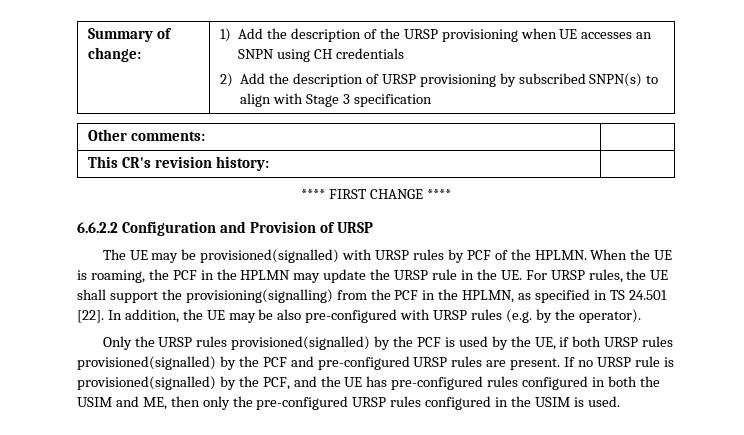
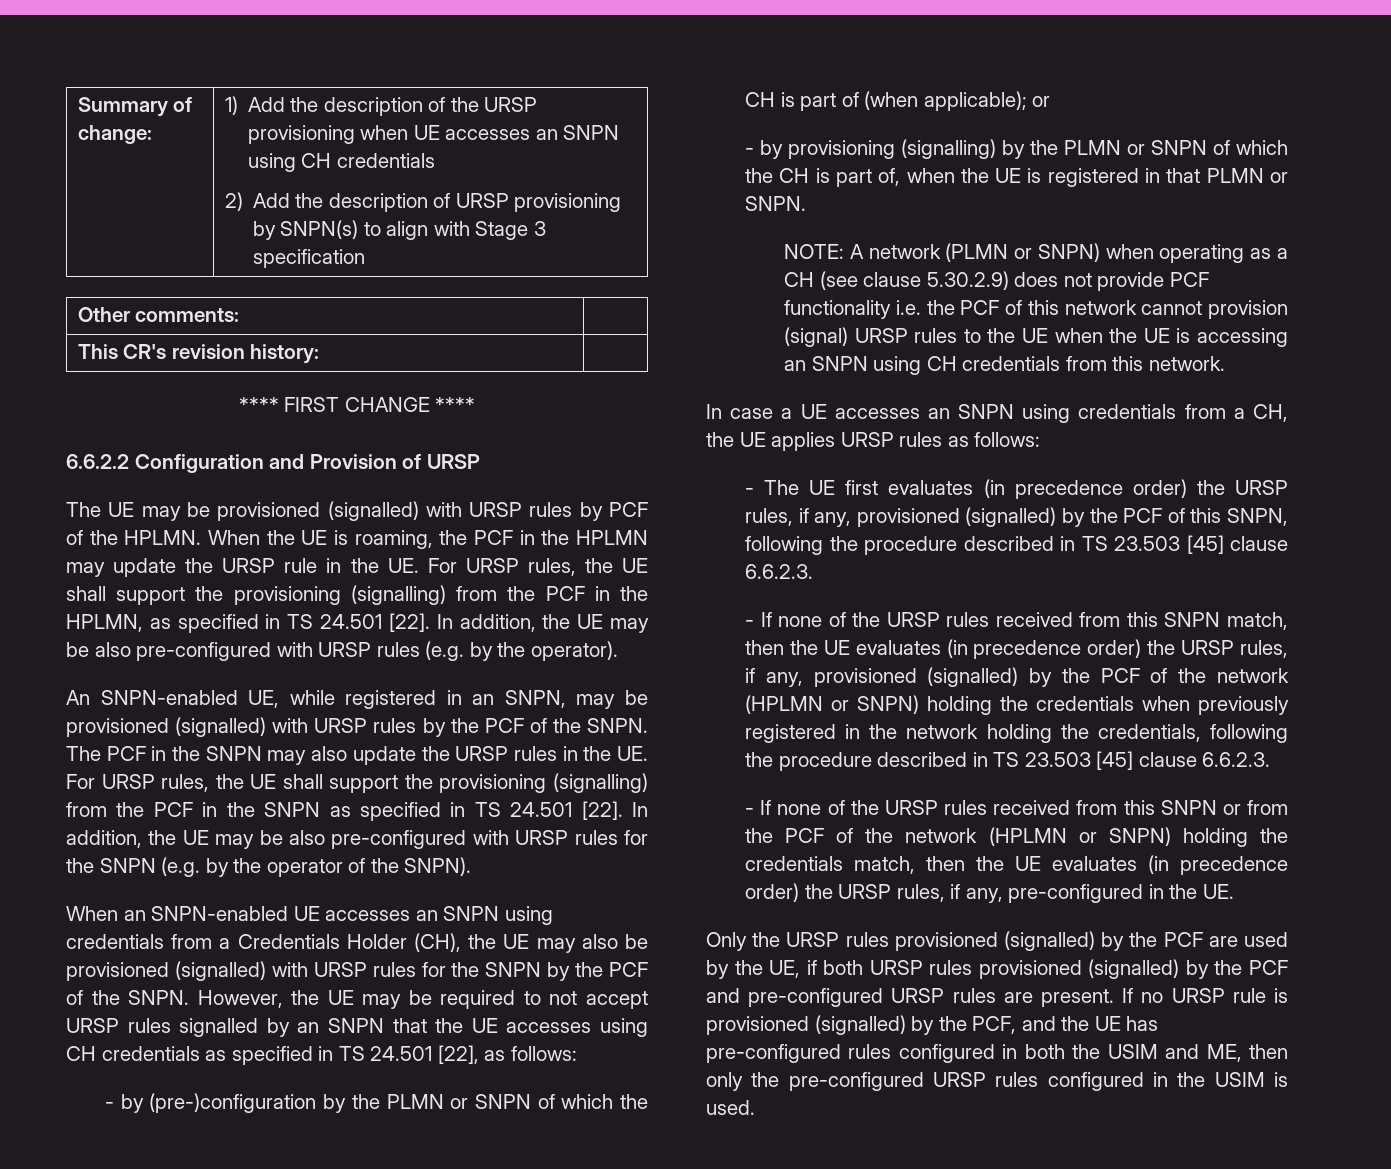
  Summary of change: | 1) Add the description of the URSP provisioning when UE accesses an SNPN using CH credentials
- 2) Add the description of URSP provisioning by subscribed SNPN(s) to align with Stage 3 specification
+ 2) Add the description of URSP provisioning by SNPN(s) to align with Stage 3 specification
- The UE may be provisioned(signalled) with URSP rules by PCF of the HPLMN.
+ The UE may be provisioned (signalled) with URSP rules by PCF of the HPLMN.
- When the UE is roaming, the PCF in the HPLMN may update the URSP rule in the UE. For URSP rules, the UE shall support the provisioning(signalling) from the PCF in the HPLMN, as specified in TS 24.501 [22].
+ When the UE is roaming, the PCF in the HPLMN may update the URSP rule in the UE. For URSP rules, the UE shall support the provisioning (signalling) from the PCF in the HPLMN, as specified in TS 24.501 [22].
+ An SNPN-enabled UE, while registered in an SNPN, may be provisioned (signalled) with URSP rules by the PCF of the SNPN. The PCF in the SNPN may also update the URSP rules in the UE. For URSP rules, the UE shall support the provisioning (signalling) from the PCF in the SNPN as specified in TS 24.501 [22]. In addition, the UE may be also pre-configured with URSP rules for the SNPN (e.g. by the operator of the SNPN).
+ When an SNPN-enabled UE accesses an SNPN using credentials from a Credentials Holder (CH), the UE may also be provisioned (signalled) with URSP rules for the SNPN by the PCF of the SNPN. However, the UE may be required to not accept URSP rules signalled by an SNPN that the UE accesses using CH credentials as specified in TS 24.501 [22], as follows:
+ - by (pre-)configuration by the PLMN or SNPN of which the CH is part of (when applicable); or
+ - by provisioning (signalling) by the PLMN or SNPN of which the CH is part of, when the UE is registered in that PLMN or SNPN.
+ NOTE: A network (PLMN or SNPN) when operating as a CH (see clause 5.30.2.9) does not provide PCF functionality i.e. the PCF of this network cannot provision (signal) URSP rules to the UE when the UE is accessing an SNPN using CH credentials from this network.
+ In case a UE accesses an SNPN using credentials from a CH, the UE applies URSP rules as follows:
+ - The UE first evaluates (in precedence order) the URSP rules, if any, provisioned (signalled) by the PCF of this SNPN, following the procedure described in TS 23.503 [45] clause 6.6.2.3.
+ - If none of the URSP rules received from this SNPN match, then the UE evaluates (in precedence order) the URSP rules, if any, provisioned (signalled) by the PCF of the network (HPLMN or SNPN) holding the credentials when previously registered in the network holding the credentials, following the procedure described in TS 23.503 [45] clause 6.6.2.3.
+ - If none of the URSP rules received from this SNPN or from the PCF of the network (HPLMN or SNPN) holding the credentials match, then the UE evaluates (in precedence order) the URSP rules, if any, pre-configured in the UE.
- Only the URSP rules provisioned(signalled) by the PCF is used by the UE, if both URSP rules provisioned(signalled) by the PCF and pre-configured URSP rules are present.
+ Only the URSP rules provisioned (signalled) by the PCF are used by the UE, if both URSP rules provisioned (signalled) by the PCF and pre-configured URSP rules are present.
- If no URSP rule is provisioned(signalled) by the PCF, and the UE has pre-configured rules configured in both the USIM and ME, then only the pre-configured URSP rules configured in the USIM is used.
+ If no URSP rule is provisioned (signalled) by the PCF, and the UE has pre-configured rules configured in both the USIM and ME, then only the pre-configured URSP rules configured in the USIM is used.

